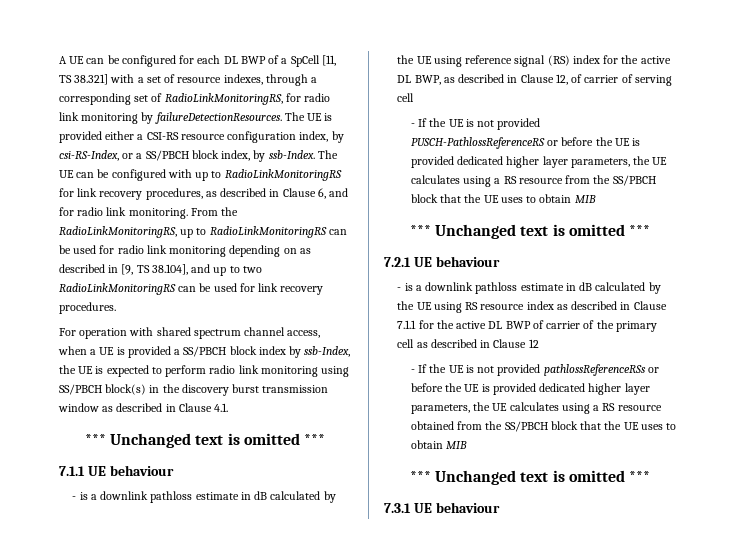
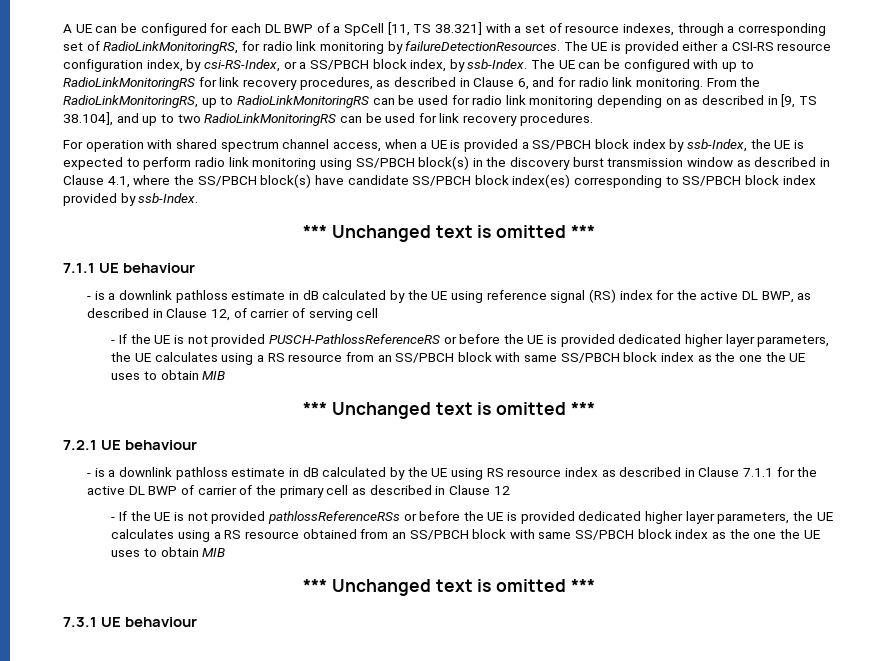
- For operation with shared spectrum channel access, when a UE is provided a SS/PBCH block index by ssb-Index, the UE is expected to perform radio link monitoring using SS/PBCH block(s) in the discovery burst transmission window as described in Clause 4.1.
+ For operation with shared spectrum channel access, when a UE is provided a SS/PBCH block index by ssb-Index, the UE is expected to perform radio link monitoring using SS/PBCH block(s) in the discovery burst transmission window as described in Clause 4.1, where the SS/PBCH block(s) have candidate SS/PBCH block index(es) corresponding to SS/PBCH block index provided by ssb-Index.
- - If the UE is not provided PUSCH-PathlossReferenceRS or before the UE is provided dedicated higher layer parameters, the UE calculates using a RS resource from the SS/PBCH block that the UE uses to obtain MIB
+ - If the UE is not provided PUSCH-PathlossReferenceRS or before the UE is provided dedicated higher layer parameters, the UE calculates using a RS resource from an SS/PBCH block with same SS/PBCH block index as the one the UE uses to obtain MIB
- - If the UE is not provided pathlossReferenceRSs or before the UE is provided dedicated higher layer parameters, the UE calculates using a RS resource obtained from the SS/PBCH block that the UE uses to obtain MIB
+ - If the UE is not provided pathlossReferenceRSs or before the UE is provided dedicated higher layer parameters, the UE calculates using a RS resource obtained from an SS/PBCH block with same SS/PBCH block index as the one the UE uses to obtain MIB

